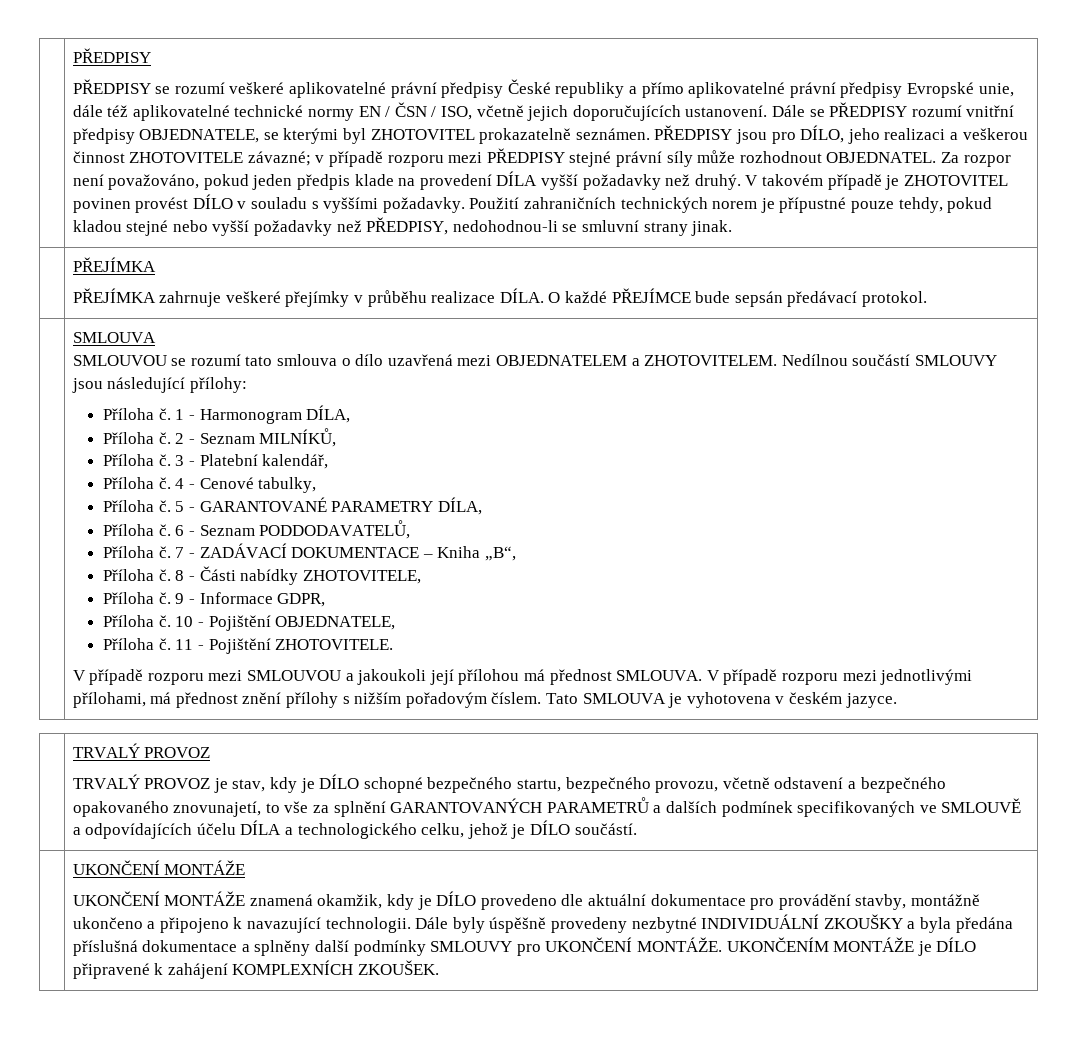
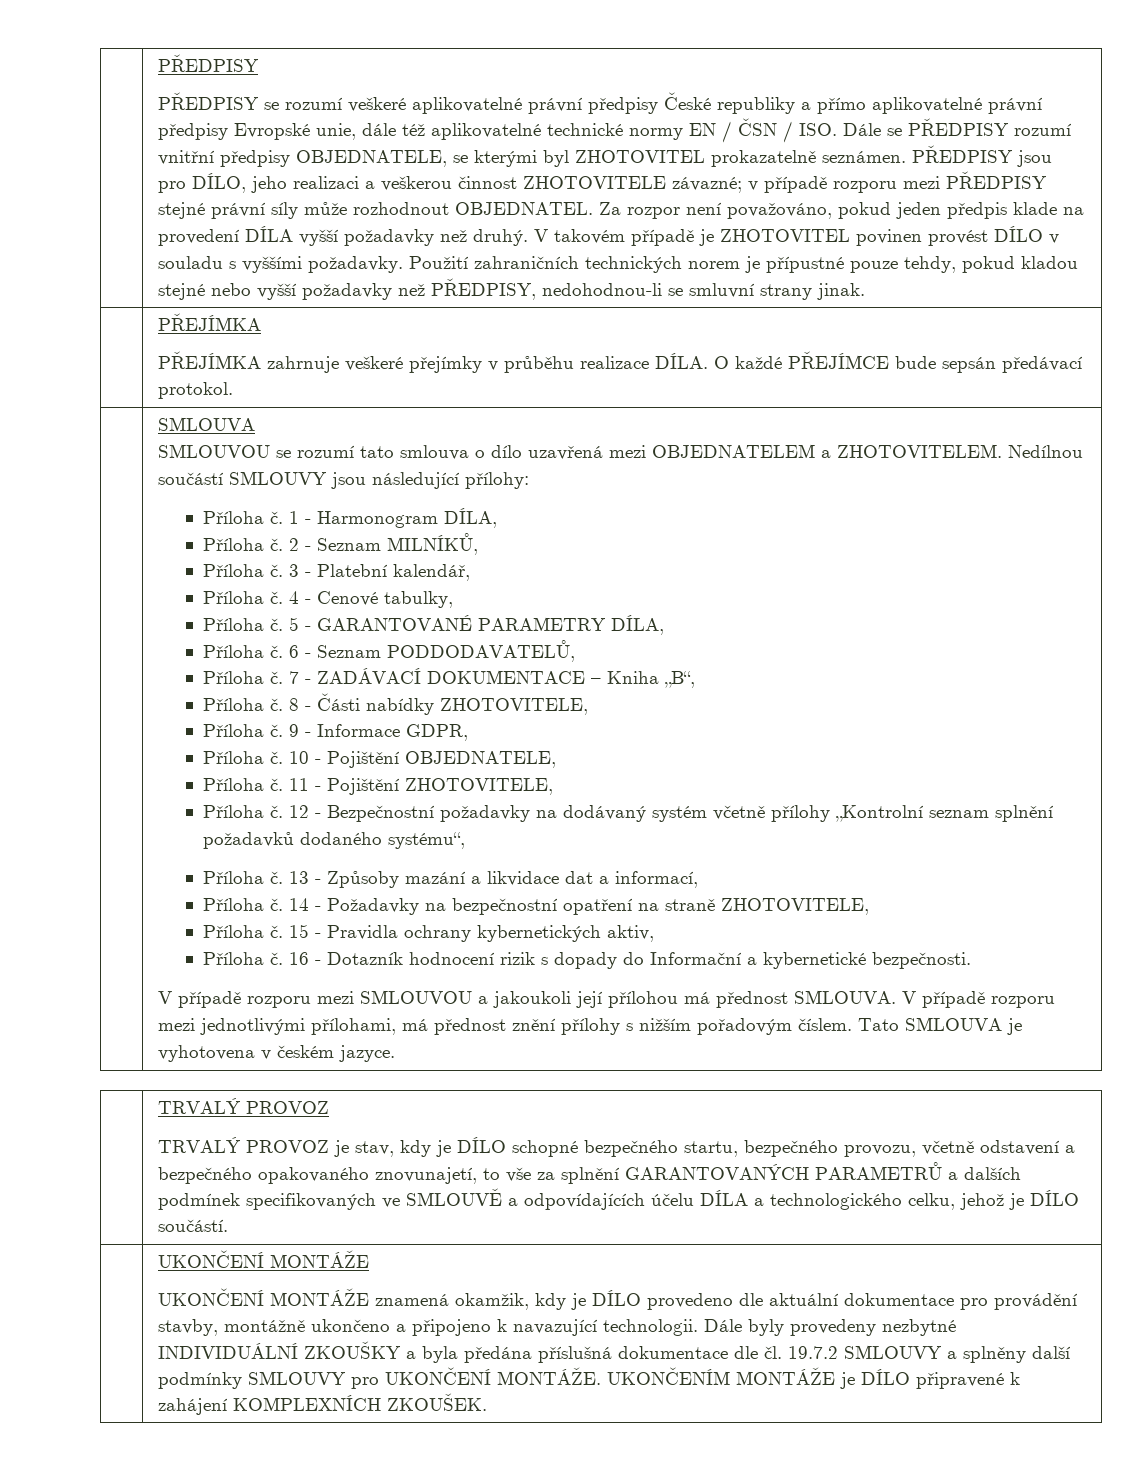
- PŘEDPISY se rozumí veškeré aplikovatelné právní předpisy České republiky a přímo aplikovatelné právní předpisy Evropské unie, dále též aplikovatelné technické normy EN / ČSN / ISO, včetně jejich doporučujících ustanovení. Dále se PŘEDPISY rozumí vnitřní předpisy OBJEDNATELE, se kterými byl ZHOTOVITEL prokazatelně seznámen.
+ PŘEDPISY se rozumí veškeré aplikovatelné právní předpisy České republiky a přímo aplikovatelné právní předpisy Evropské unie, dále též aplikovatelné technické normy EN / ČSN / ISO. Dále se PŘEDPISY rozumí vnitřní předpisy OBJEDNATELE, se kterými byl ZHOTOVITEL prokazatelně seznámen.
- 11 - Pojištění ZHOTOVITELE.
+ 11 - Pojištění ZHOTOVITELE,
+ Příloha č. 12 - Bezpečnostní požadavky na dodávaný systém včetně přílohy „Kontrolní seznam splnění požadavků dodaného systému“,
+ Příloha č. 13 - Způsoby mazání a likvidace dat a informací,
+ Příloha č. 14 - Požadavky na bezpečnostní opatření na straně ZHOTOVITELE,
+ Příloha č. 15 - Pravidla ochrany kybernetických aktiv,
+ Příloha č. 16 - Dotazník hodnocení rizik s dopady do Informační a kybernetické bezpečnosti.
- Dále byly úspěšně provedeny nezbytné INDIVIDUÁLNÍ ZKOUŠKY a byla předána příslušná dokumentace a splněny další podmínky SMLOUVY pro UKONČENÍ MONTÁŽE.
+ Dále byly provedeny nezbytné INDIVIDUÁLNÍ ZKOUŠKY a byla předána příslušná dokumentace dle čl. 19.7.2 SMLOUVY a splněny další podmínky SMLOUVY pro UKONČENÍ MONTÁŽE.

